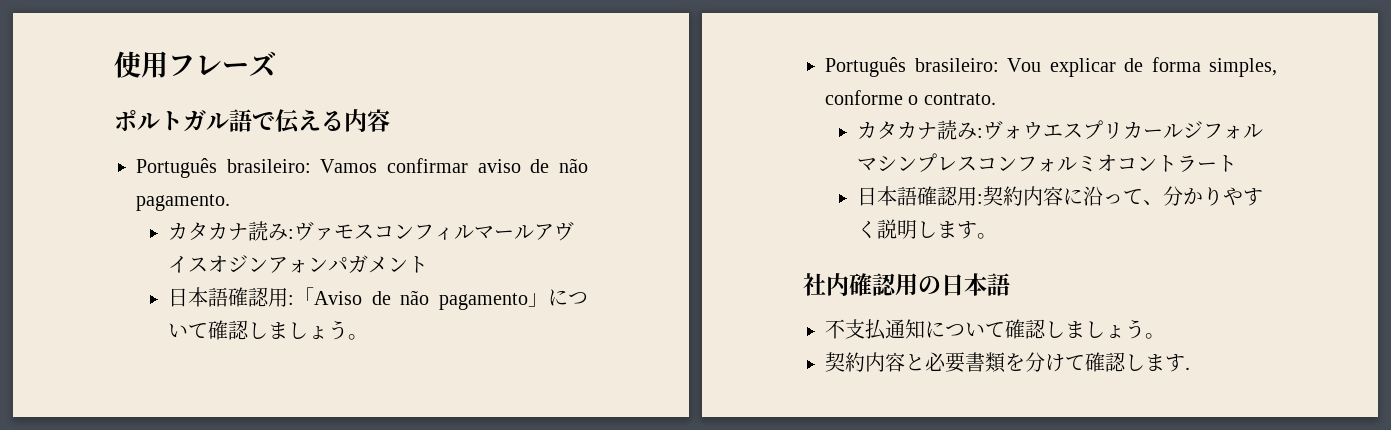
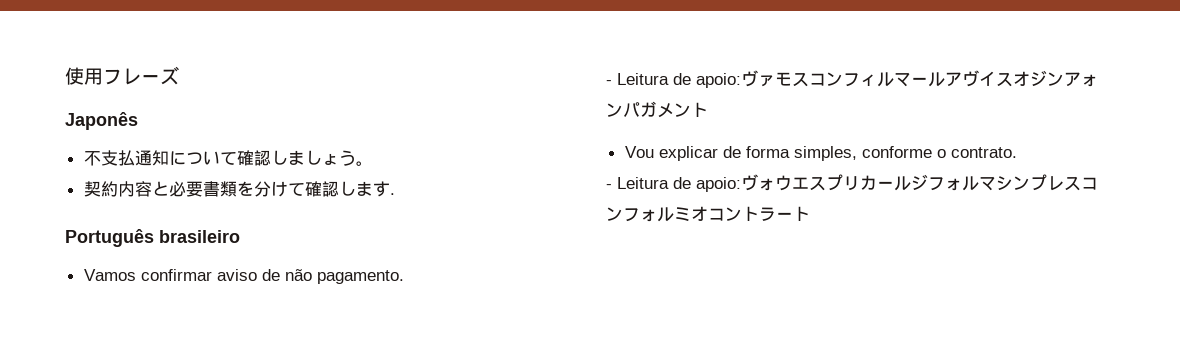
- ポルトガル語で伝える内容
- Português brasileiro: Vamos confirmar aviso de não pagamento.
- カタカナ読み:ヴァモスコンフィルマールアヴイスオジンアォンパガメント
- 日本語確認用:「Aviso de não pagamento」について確認しましょう。
- Português brasileiro: Vou explicar de forma simples, conforme o contrato.
- カタカナ読み:ヴォウエスプリカールジフォルマシンプレスコンフォルミオコントラート
- 日本語確認用:契約内容に沿って、分かりやすく説明します。
- 社内確認用の日本語
+ Japonês
+ Português brasileiro
+ Vamos confirmar aviso de não pagamento.
+ - Leitura de apoio:ヴァモスコンフィルマールアヴイスオジンアォンパガメント
+ Vou explicar de forma simples, conforme o contrato.
+ - Leitura de apoio:ヴォウエスプリカールジフォルマシンプレスコンフォルミオコントラート

